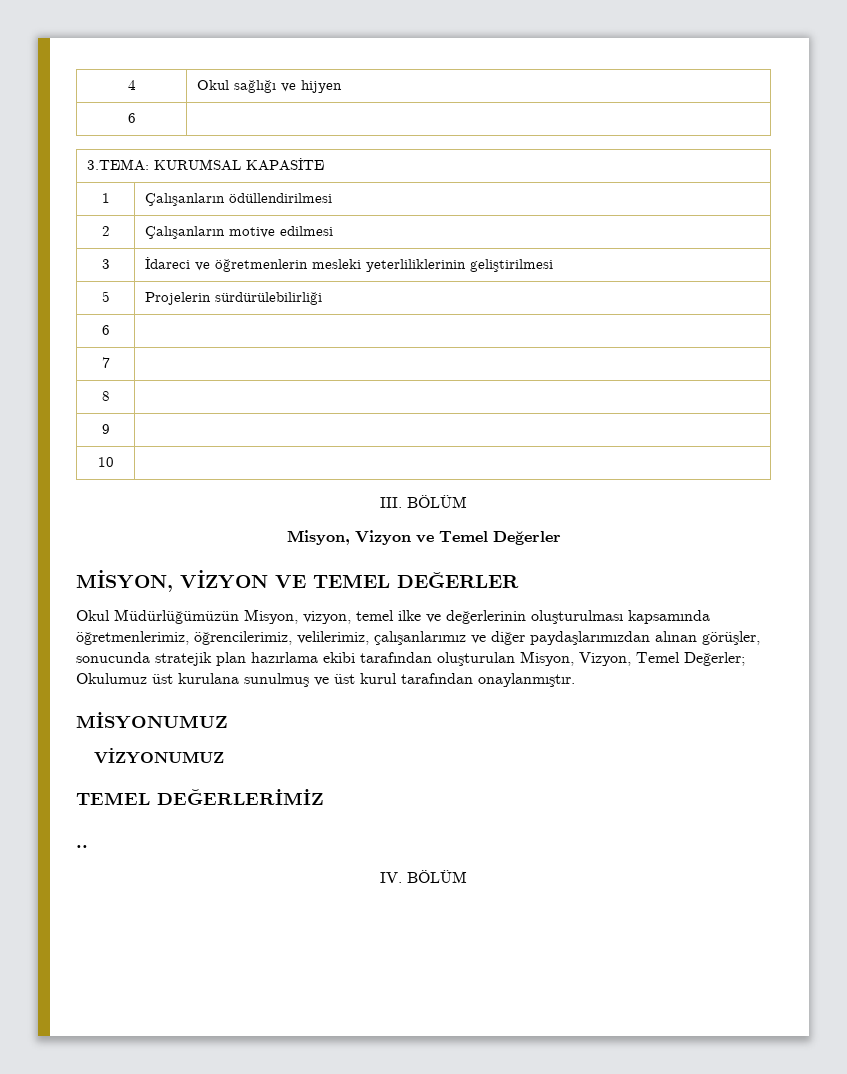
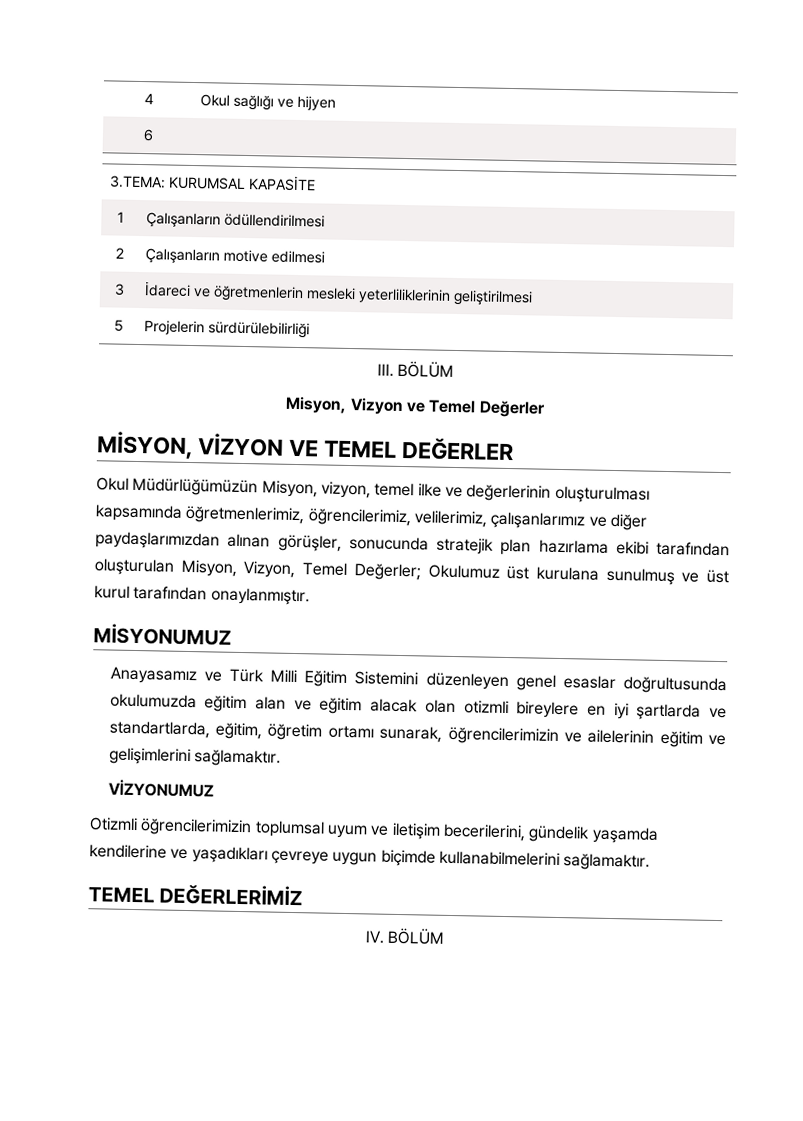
  5 | Projelerin sürdürülebilirliği
- 6 |
- 7 |
- 8 |
- 9 |
- 10 |
+ Anayasamız ve Türk Milli Eğitim Sistemini düzenleyen genel esaslar doğrultusunda okulumuzda eğitim alan ve eğitim alacak olan otizmli bireylere en iyi şartlarda ve standartlarda, eğitim, öğretim ortamı sunarak, öğrencilerimizin ve ailelerinin eğitim ve gelişimlerini sağlamaktır.
  VİZYONUMUZ
+ Otizmli öğrencilerimizin toplumsal uyum ve iletişim becerilerini, gündelik yaşamda kendilerine ve yaşadıkları çevreye uygun biçimde kullanabilmelerini sağlamaktır.
- ..

